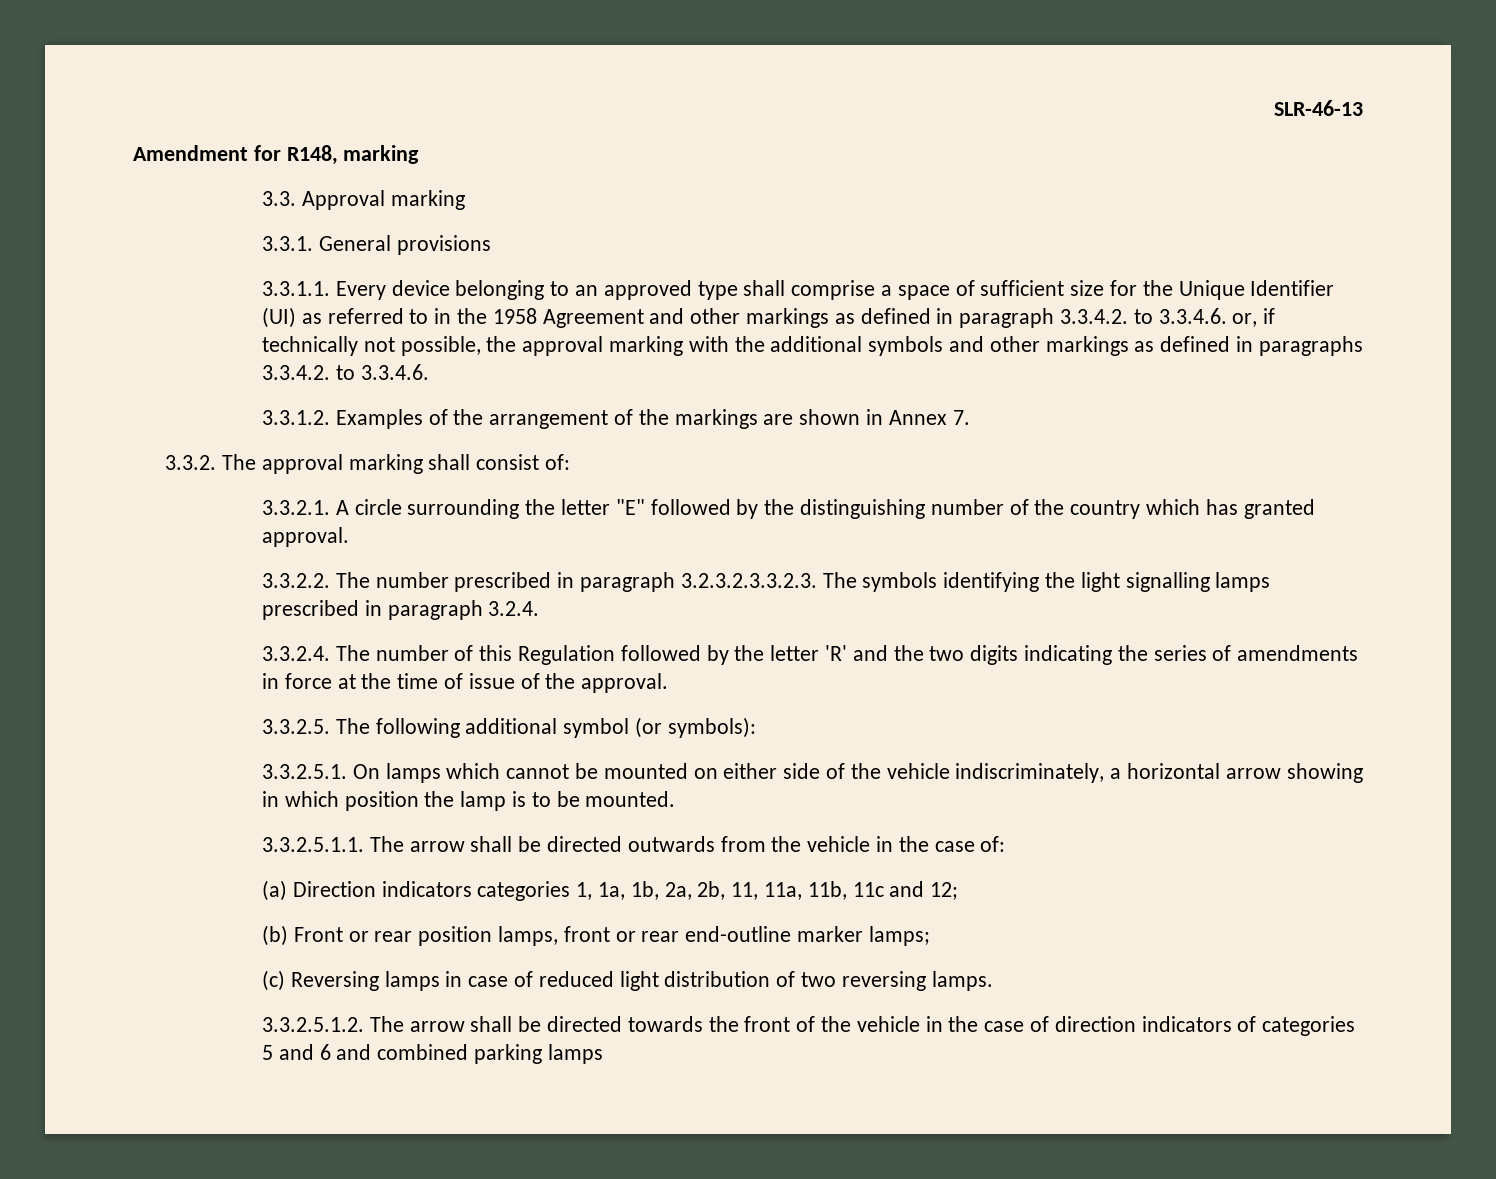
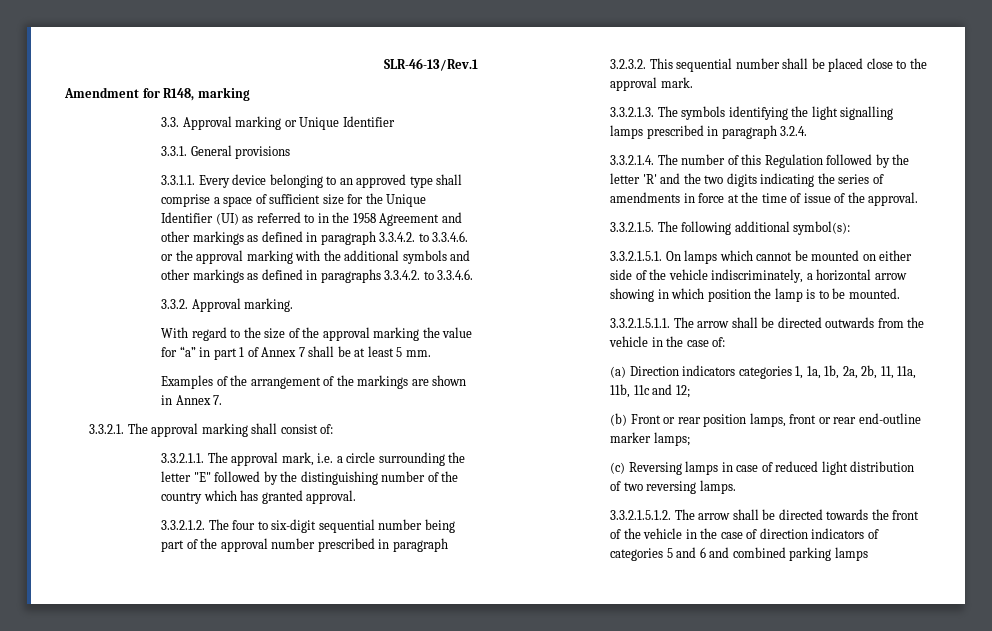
- SLR-46-13
+ SLR-46-13/Rev.1
- 3.3. Approval marking
+ 3.3. Approval marking or Unique Identifier
- 3.3.1.1. Every device belonging to an approved type shall comprise a space of sufficient size for the Unique Identifier (UI) as referred to in the 1958 Agreement and other markings as defined in paragraph 3.3.4.2. to 3.3.4.6. or, if technically not possible, the approval marking with the additional symbols and other markings as defined in paragraphs 3.3.4.2. to 3.3.4.6.
+ 3.3.1.1. Every device belonging to an approved type shall comprise a space of sufficient size for the Unique Identifier (UI) as referred to in the 1958 Agreement and other markings as defined in paragraph 3.3.4.2. to 3.3.4.6. or the approval marking with the additional symbols and other markings as defined in paragraphs 3.3.4.2. to 3.3.4.6.
- 3.3.1.2. Examples of the arrangement of the markings are shown in Annex 7.
+ 3.3.2. Approval marking.
+ With regard to the size of the approval marking the value for “a” in part 1 of Annex 7 shall be at least 5 mm.
+ Examples of the arrangement of the markings are shown in Annex 7.
- 3.3.2. The approval marking shall consist of:
+ 3.3.2.1. The approval marking shall consist of:
- 3.3.2.1. A circle surrounding the letter "E" followed by the distinguishing number of the country which has granted approval.
+ 3.3.2.1.1. The approval mark, i.e. a circle surrounding the letter "E" followed by the distinguishing number of the country which has granted approval.
- 3.3.2.2. The number prescribed in paragraph 3.2.3.2.3.3.2.3. The symbols identifying the light signalling lamps prescribed in paragraph 3.2.4.
+ 3.3.2.1.2. The four to six-digit sequential number being part of the approval number prescribed in paragraph 3.2.3.2. This sequential number shall be placed close to the approval mark.
+ 3.3.2.1.3. The symbols identifying the light signalling lamps prescribed in paragraph 3.2.4.
- 3.3.2.4. The number of this Regulation followed by the letter 'R' and the two digits indicating the series of amendments in force at the time of issue of the approval.
+ 3.3.2.1.4. The number of this Regulation followed by the letter 'R' and the two digits indicating the series of amendments in force at the time of issue of the approval.
- 3.3.2.5. The following additional symbol (or symbols):
- 3.3.2.5.1. On lamps which cannot be mounted on either side of the vehicle indiscriminately, a horizontal arrow showing in which position the lamp is to be mounted.
+ 3.3.2.1.5. The following additional symbol(s):
+ 3.3.2.1.5.1. On lamps which cannot be mounted on either side of the vehicle indiscriminately, a horizontal arrow showing in which position the lamp is to be mounted.
- 3.3.2.5.1.1. The arrow shall be directed outwards from the vehicle in the case of:
+ 3.3.2.1.5.1.1. The arrow shall be directed outwards from the vehicle in the case of:
- 3.3.2.5.1.2. The arrow shall be directed towards the front of the vehicle in the case of direction indicators of categories 5 and 6 and combined parking lamps
+ 3.3.2.1.5.1.2. The arrow shall be directed towards the front of the vehicle in the case of direction indicators of categories 5 and 6 and combined parking lamps

